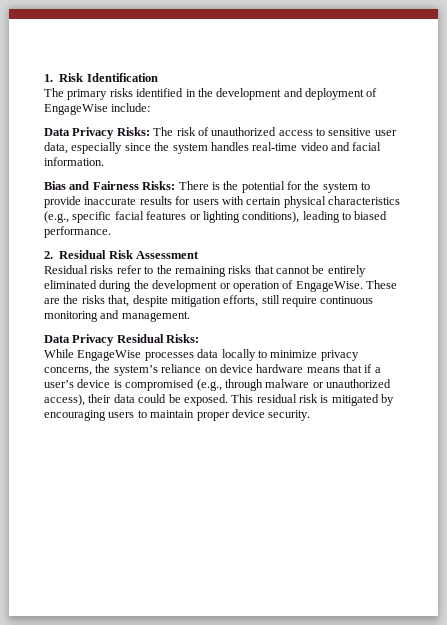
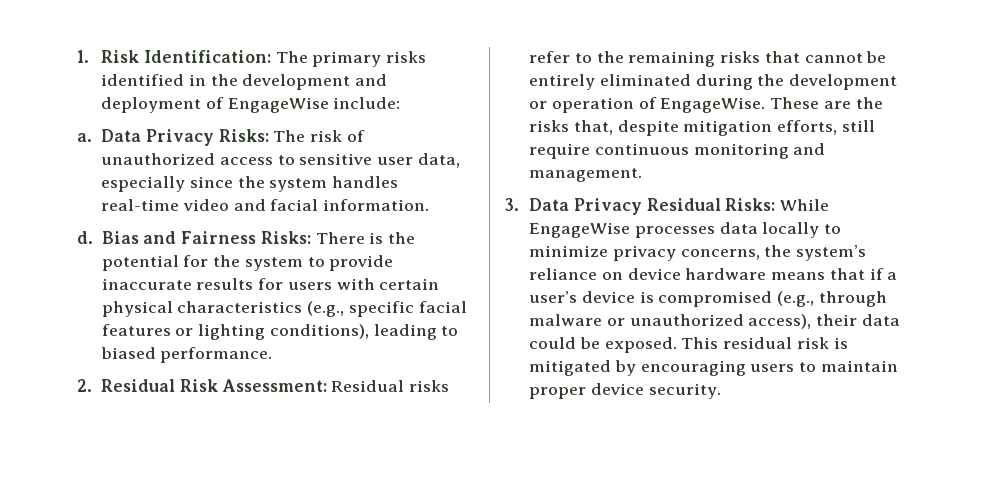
- 1. Risk Identification
- The primary risks identified in the development and deployment of EngageWise include:
+ 1. Risk Identification: The primary risks identified in the development and deployment of EngageWise include:
+ a.
+ d.
- 2. Residual Risk Assessment
- Residual risks refer to the remaining risks that cannot be entirely eliminated during the development or operation of EngageWise.
+ 2. Residual Risk Assessment: Residual risks refer to the remaining risks that cannot be entirely eliminated during the development or operation of EngageWise.
- Data Privacy Residual Risks:
- While EngageWise processes data locally to minimize privacy concerns, the system’s reliance on device hardware means that if a user’s device is compromised (e.g., through malware or unauthorized access), their data could be exposed.
+ 3. Data Privacy Residual Risks: While EngageWise processes data locally to minimize privacy concerns, the system’s reliance on device hardware means that if a user’s device is compromised (e.g., through malware or unauthorized access), their data could be exposed.

